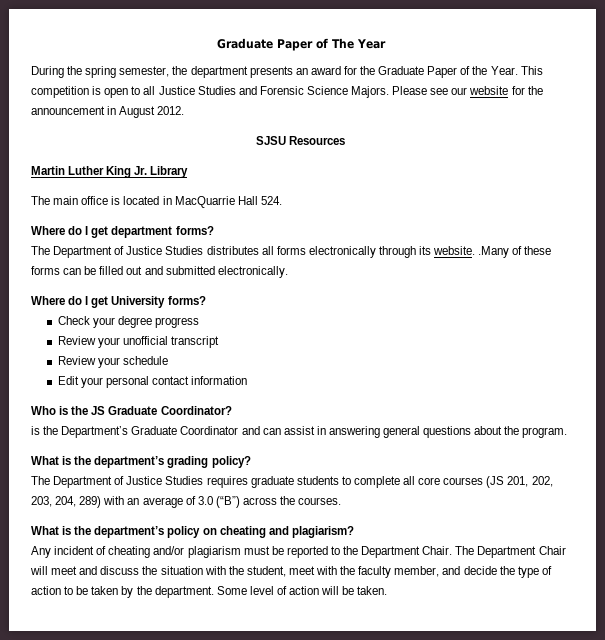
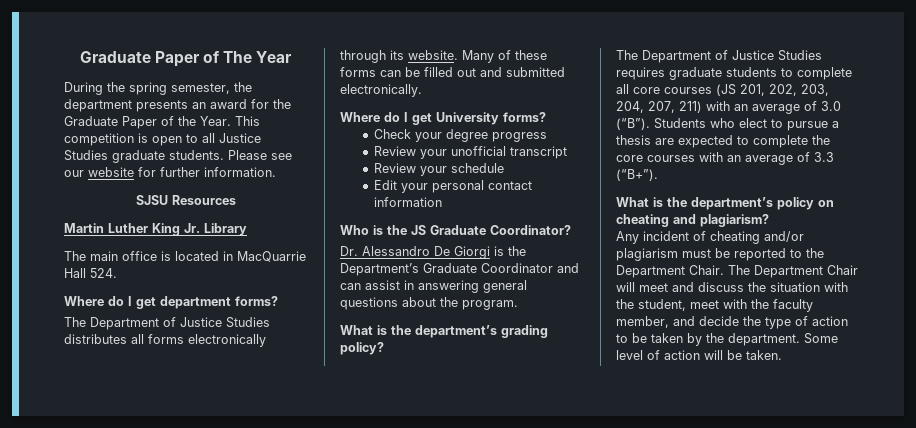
- This competition is open to all Justice Studies and Forensic Science Majors.
+ This competition is open to all Justice Studies graduate students.
- Please see our website for the announcement in August 2012.
+ Please see our website for further information.
- The Department of Justice Studies distributes all forms electronically through its website. .Many of these forms can be filled out and submitted electronically.
+ The Department of Justice Studies distributes all forms electronically through its website. Many of these forms can be filled out and submitted electronically.
- is the Department’s Graduate Coordinator and can assist in answering general questions about the program.
+ Dr. Alessandro De Giorgi is the Department’s Graduate Coordinator and can assist in answering general questions about the program.
- The Department of Justice Studies requires graduate students to complete all core courses (JS 201, 202, 203, 204, 289) with an average of 3.0 (“B”) across the courses.
+ The Department of Justice Studies requires graduate students to complete all core courses (JS 201, 202, 203, 204, 207, 211) with an average of 3.0 (“B”). Students who elect to pursue a thesis are expected to complete the core courses with an average of 3.3 (“B+”).

